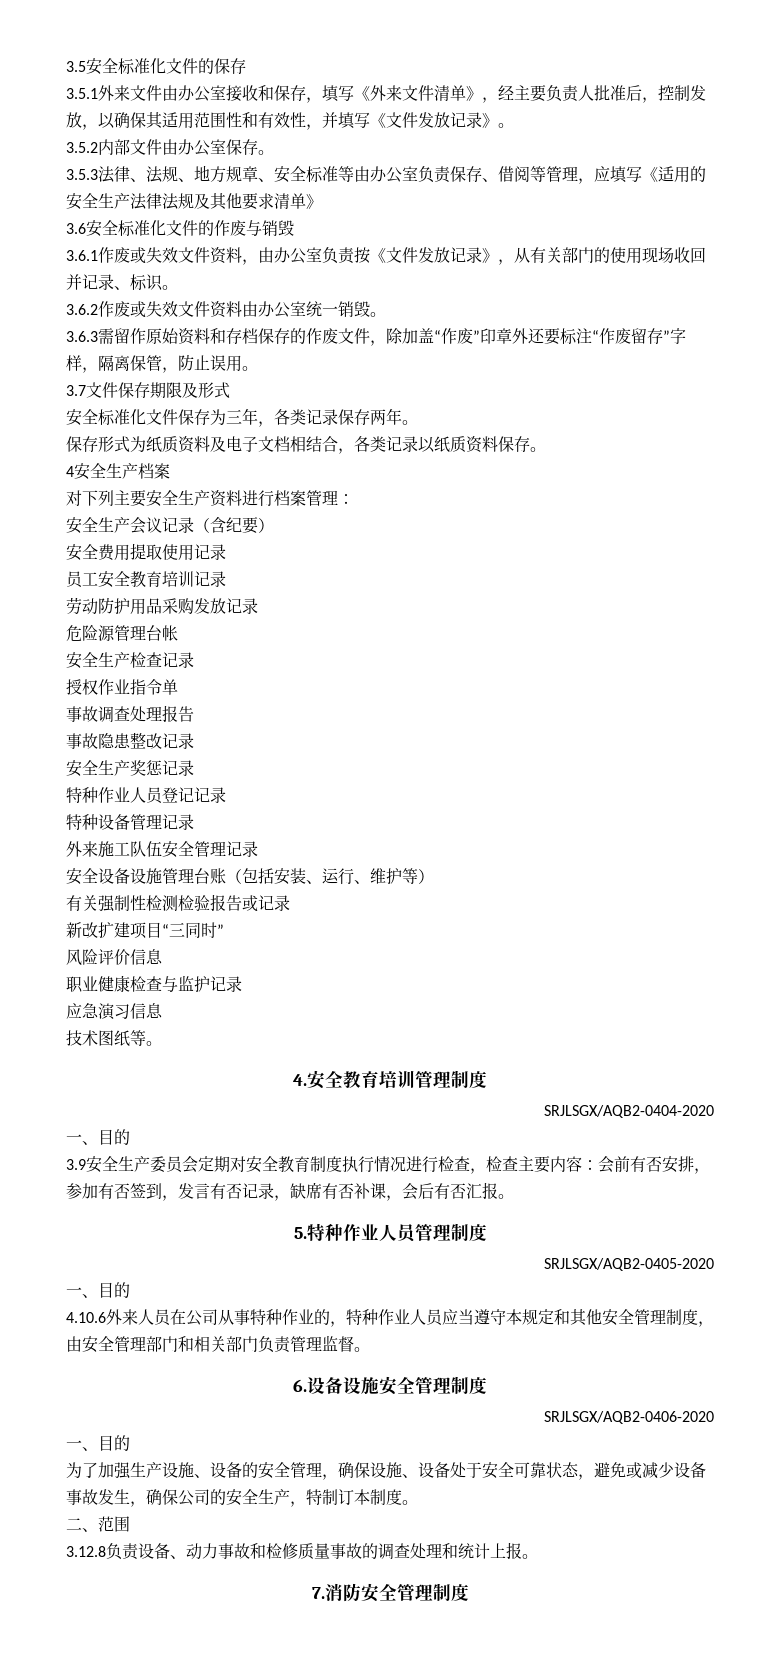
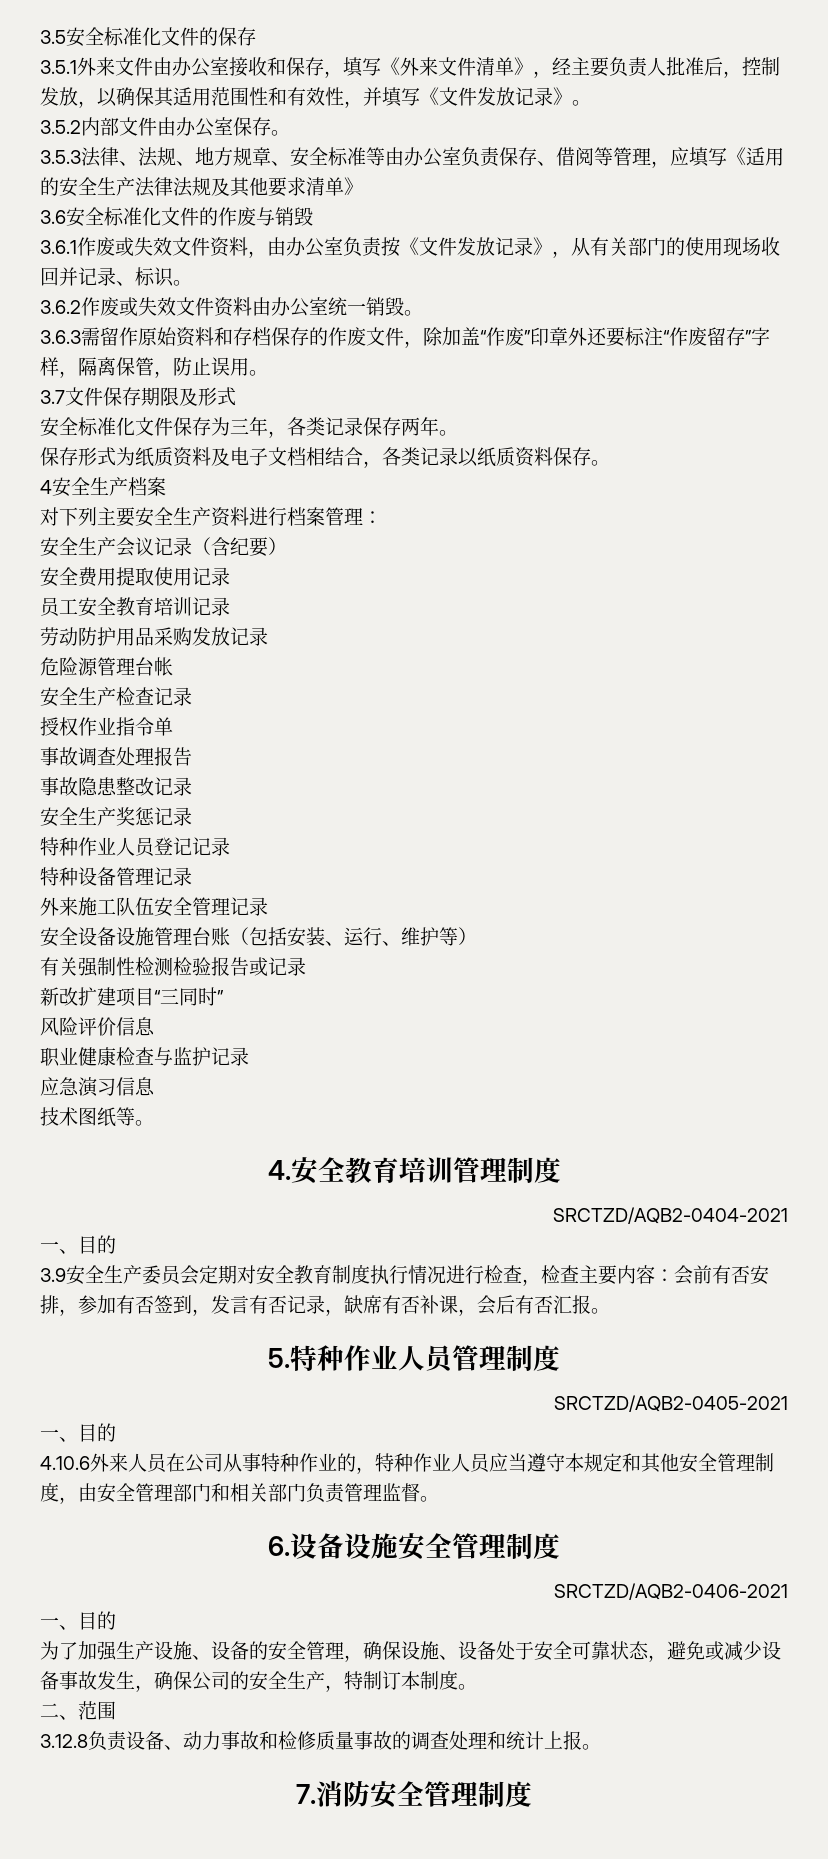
- SRJLSGX/AQB2-0404-2020
+ SRCTZD/AQB2-0404-2021
- SRJLSGX/AQB2-0405-2020
+ SRCTZD/AQB2-0405-2021
- SRJLSGX/AQB2-0406-2020
+ SRCTZD/AQB2-0406-2021

